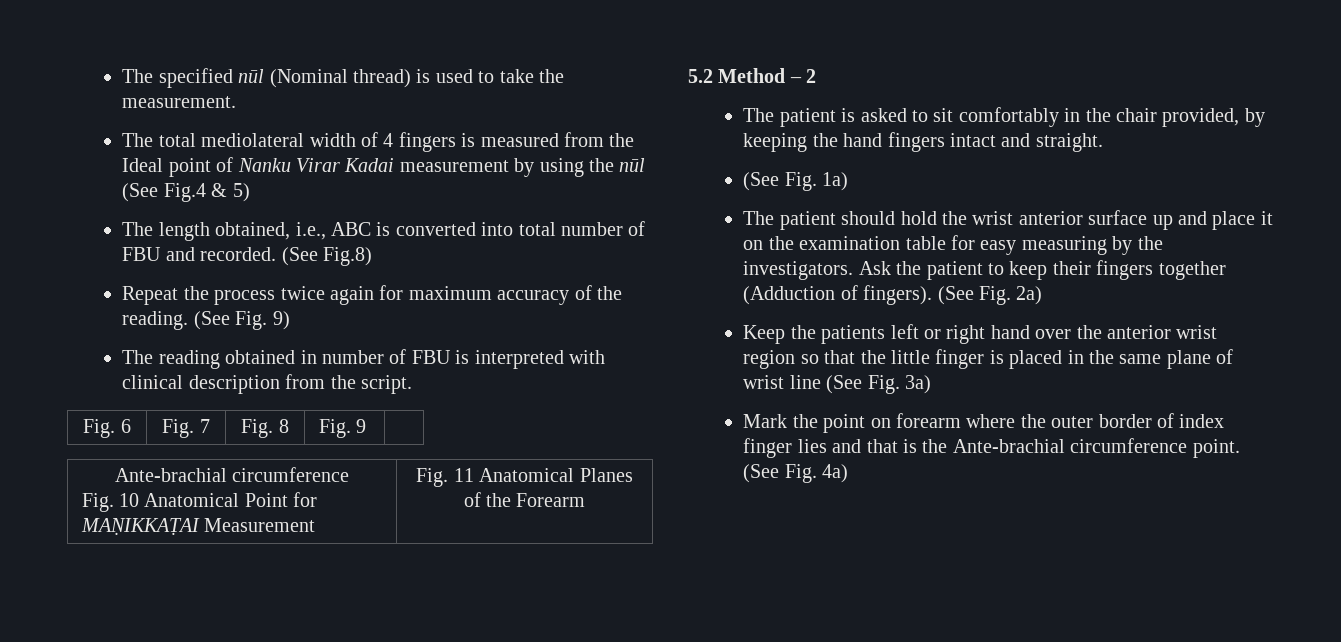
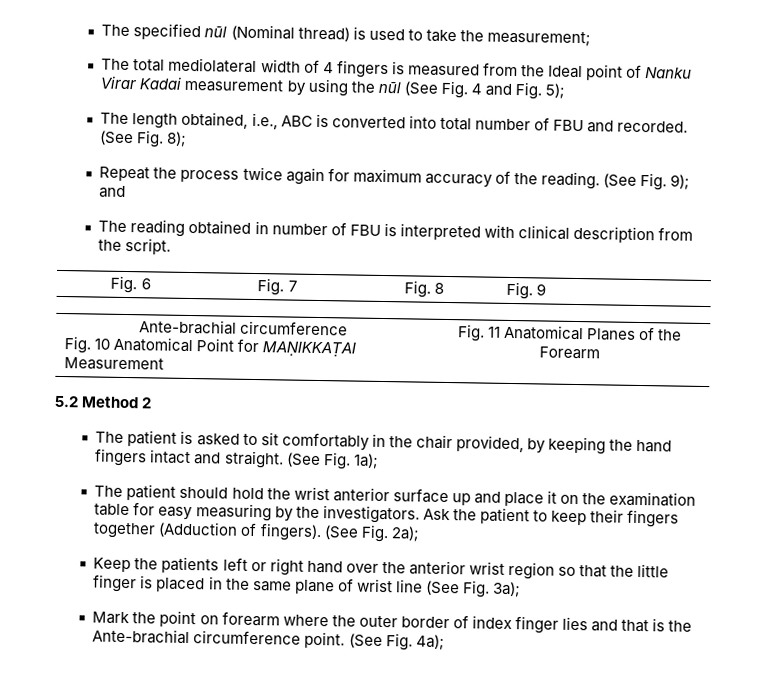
- The specified nūl (Nominal thread) is used to take the measurement.
+ The specified nūl (Nominal thread) is used to take the measurement;
- The total mediolateral width of 4 fingers is measured from the Ideal point of Nanku Virar Kadai measurement by using the nūl (See Fig.4 & 5)
+ The total mediolateral width of 4 fingers is measured from the Ideal point of Nanku Virar Kadai measurement by using the nūl (See Fig. 4 and Fig. 5);
- (See Fig.8)
+ (See Fig. 8);
- (See Fig. 9)
+ (See Fig. 9); and
- 5.2 Method – 2
+ 5.2 Method 2
- The patient is asked to sit comfortably in the chair provided, by keeping the hand fingers intact and straight.
- (See Fig. 1a)
+ The patient is asked to sit comfortably in the chair provided, by keeping the hand fingers intact and straight. (See Fig. 1a);
- (See Fig. 2a)
+ (See Fig. 2a);
- Keep the patients left or right hand over the anterior wrist region so that the little finger is placed in the same plane of wrist line (See Fig. 3a)
+ Keep the patients left or right hand over the anterior wrist region so that the little finger is placed in the same plane of wrist line (See Fig. 3a);
- (See Fig. 4a)
+ (See Fig. 4a);

